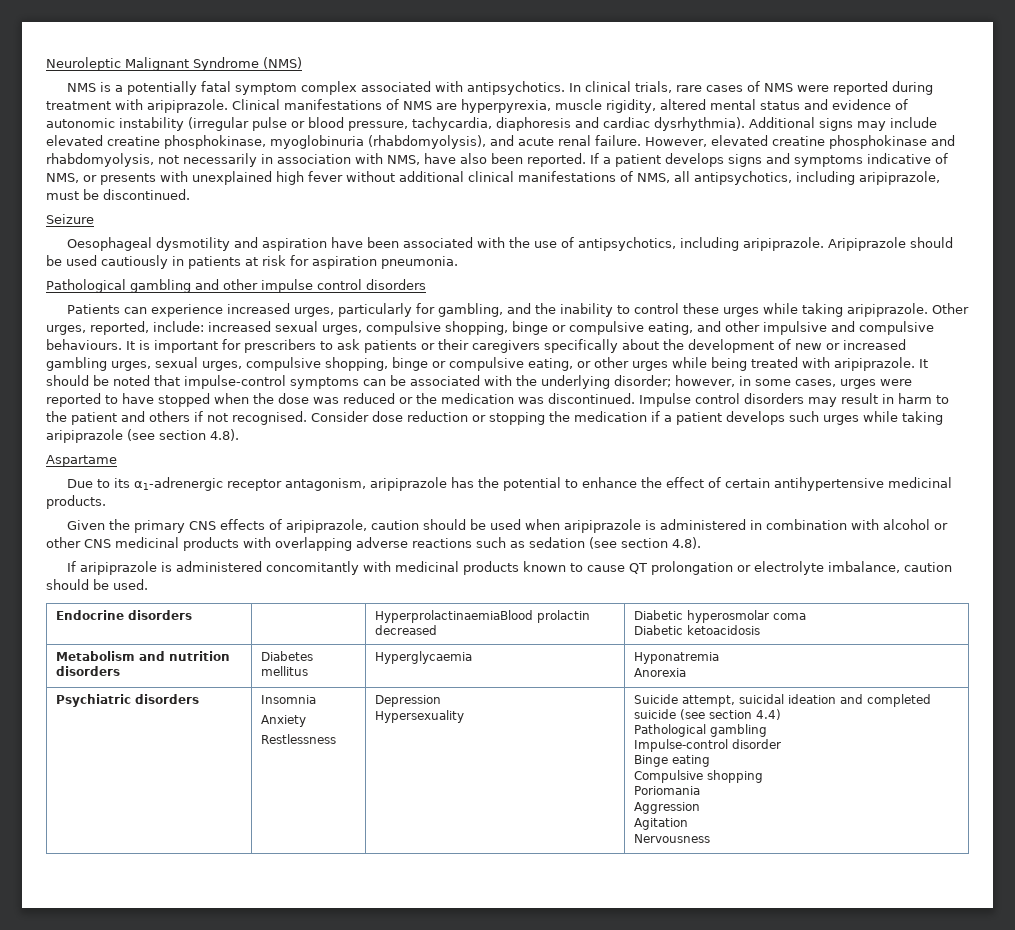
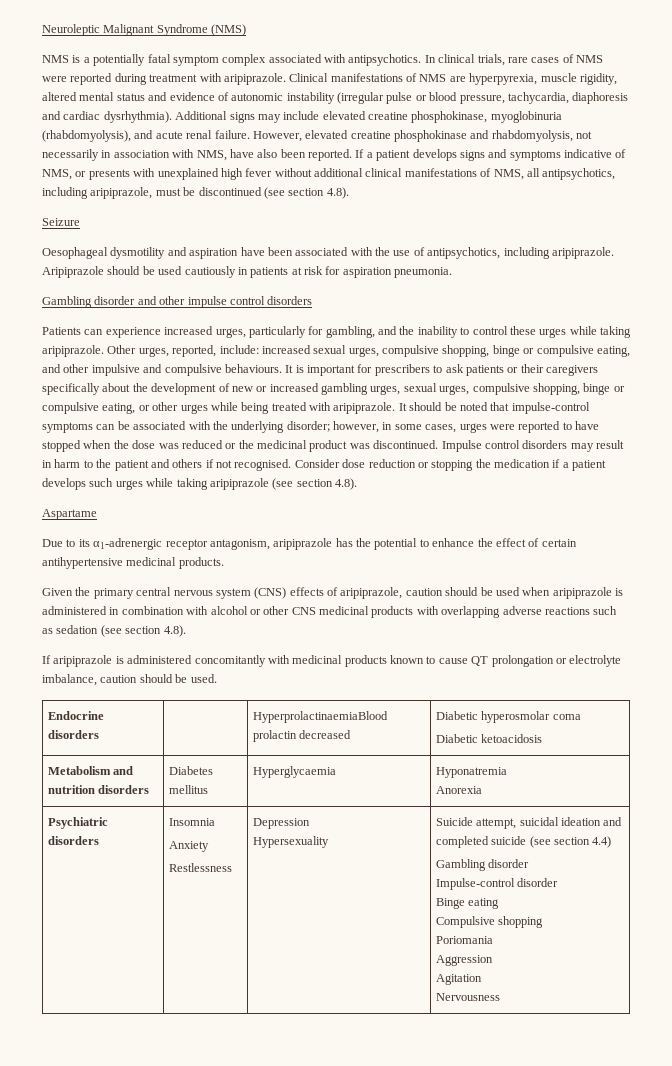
- If a patient develops signs and symptoms indicative of NMS, or presents with unexplained high fever without additional clinical manifestations of NMS, all antipsychotics, including aripiprazole, must be discontinued.
+ If a patient develops signs and symptoms indicative of NMS, or presents with unexplained high fever without additional clinical manifestations of NMS, all antipsychotics, including aripiprazole, must be discontinued (see section 4.8).
- Pathological gambling and other impulse control disorders
+ Gambling disorder and other impulse control disorders
- It should be noted that impulse-control symptoms can be associated with the underlying disorder; however, in some cases, urges were reported to have stopped when the dose was reduced or the medication was discontinued.
+ It should be noted that impulse-control symptoms can be associated with the underlying disorder; however, in some cases, urges were reported to have stopped when the dose was reduced or the medicinal product was discontinued.
- Given the primary CNS effects of aripiprazole, caution should be used when aripiprazole is administered in combination with alcohol or other CNS medicinal products with overlapping adverse reactions such as sedation (see section 4.8).
+ Given the primary central nervous system (CNS) effects of aripiprazole, caution should be used when aripiprazole is administered in combination with alcohol or other CNS medicinal products with overlapping adverse reactions such as sedation (see section 4.8).
  Psychiatric disorders | Insomnia
  Anxiety
  Restlessness | Depression
  Hypersexuality | Suicide attempt, suicidal ideation and completed suicide (see section 4.4)
- Pathological gambling
+ Gambling disorder

